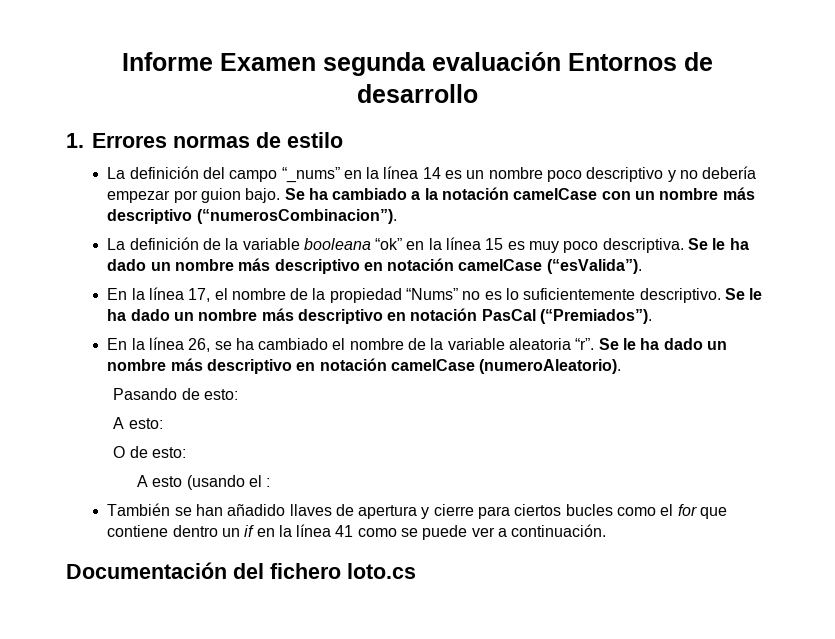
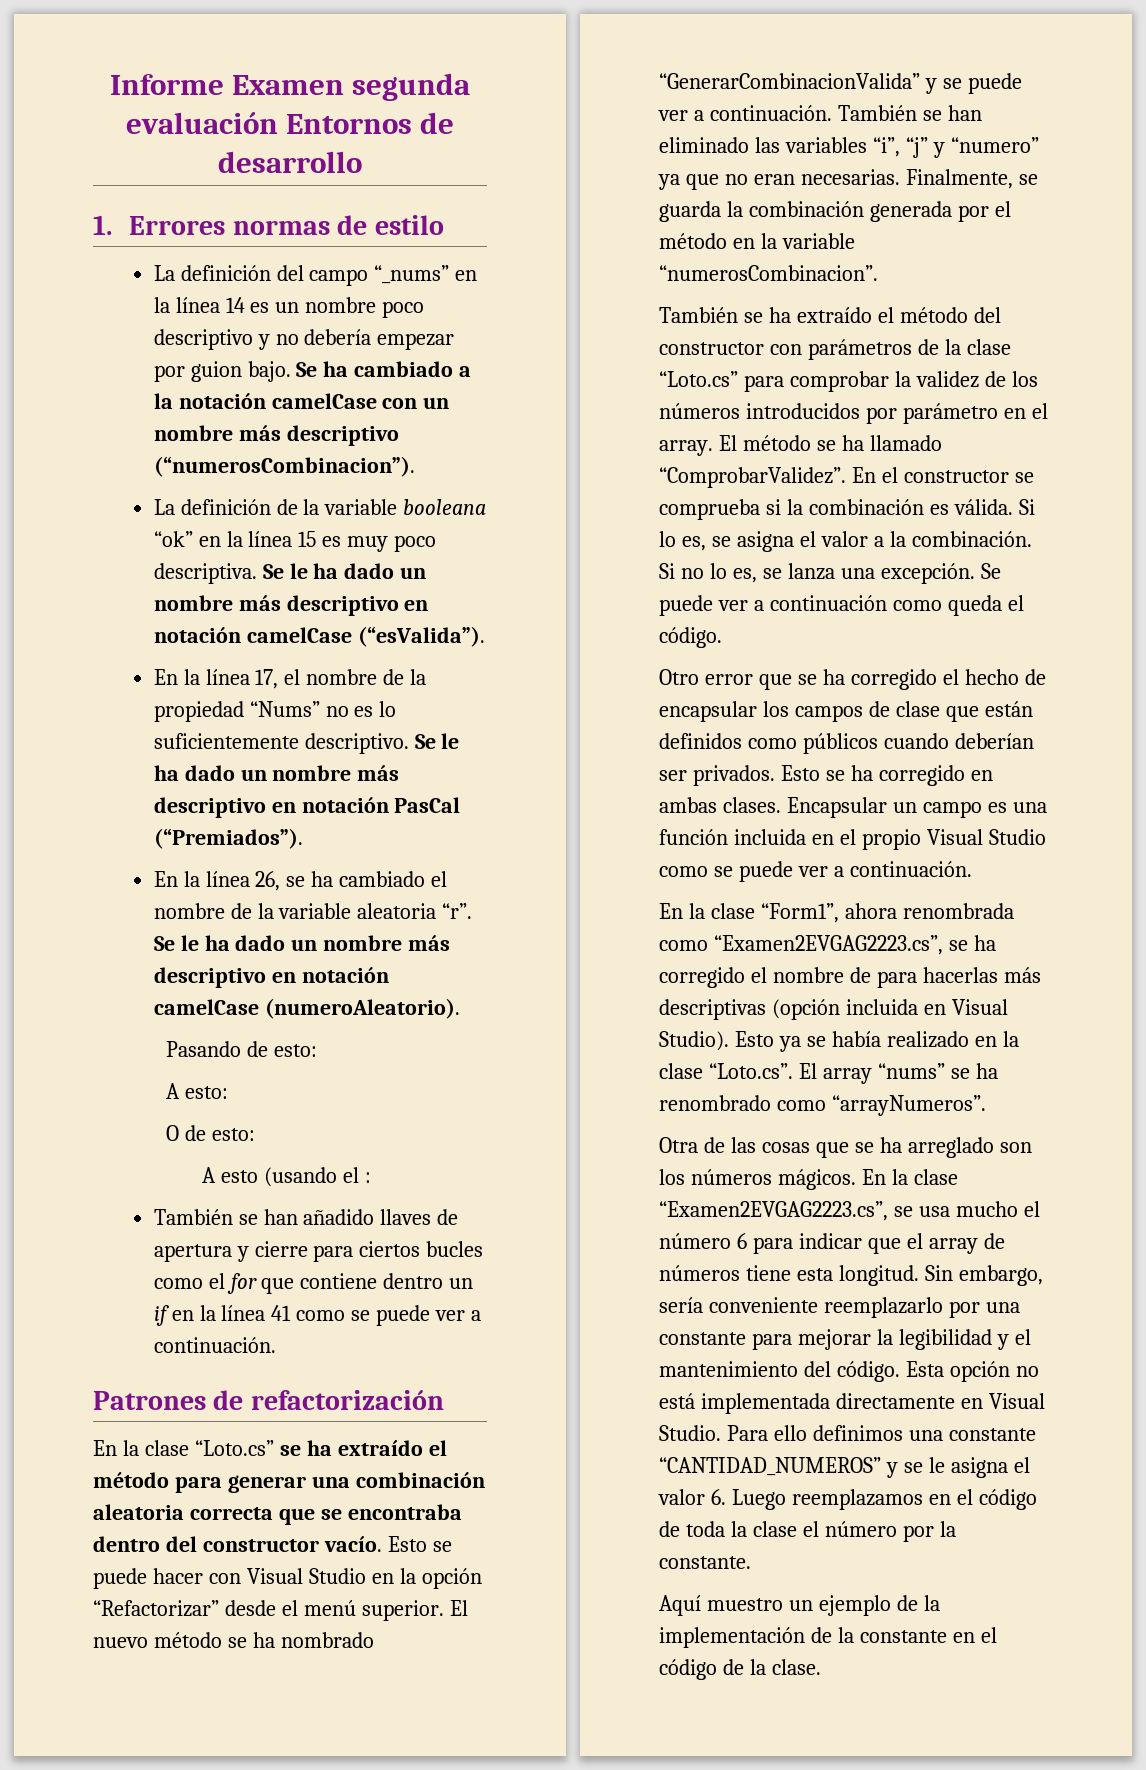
- Documentación del fichero loto.cs
+ Patrones de refactorización
+ En la clase “Loto.cs” se ha extraído el método para generar una combinación aleatoria correcta que se encontraba dentro del constructor vacío. Esto se puede hacer con Visual Studio en la opción “Refactorizar” desde el menú superior. El nuevo método se ha nombrado “GenerarCombinacionValida” y se puede ver a continuación. También se han eliminado las variables “i”, “j” y “numero” ya que no eran necesarias. Finalmente, se guarda la combinación generada por el método en la variable “numerosCombinacion”.
+ También se ha extraído el método del constructor con parámetros de la clase “Loto.cs” para comprobar la validez de los números introducidos por parámetro en el array. El método se ha llamado “ComprobarValidez”. En el constructor se comprueba si la combinación es válida. Si lo es, se asigna el valor a la combinación. Si no lo es, se lanza una excepción. Se puede ver a continuación como queda el código.
+ Otro error que se ha corregido el hecho de encapsular los campos de clase que están definidos como públicos cuando deberían ser privados. Esto se ha corregido en ambas clases. Encapsular un campo es una función incluida en el propio Visual Studio como se puede ver a continuación.
+ En la clase “Form1”, ahora renombrada como “Examen2EVGAG2223.cs”, se ha corregido el nombre de para hacerlas más descriptivas (opción incluida en Visual Studio). Esto ya se había realizado en la clase “Loto.cs”. El array “nums” se ha renombrado como “arrayNumeros”.
+ Otra de las cosas que se ha arreglado son los números mágicos. En la clase “Examen2EVGAG2223.cs”, se usa mucho el número 6 para indicar que el array de números tiene esta longitud. Sin embargo, sería conveniente reemplazarlo por una constante para mejorar la legibilidad y el mantenimiento del código. Esta opción no está implementada directamente en Visual Studio. Para ello definimos una constante “CANTIDAD_NUMEROS” y se le asigna el valor 6. Luego reemplazamos en el código de toda la clase el número por la constante.
+ Aquí muestro un ejemplo de la implementación de la constante en el código de la clase.

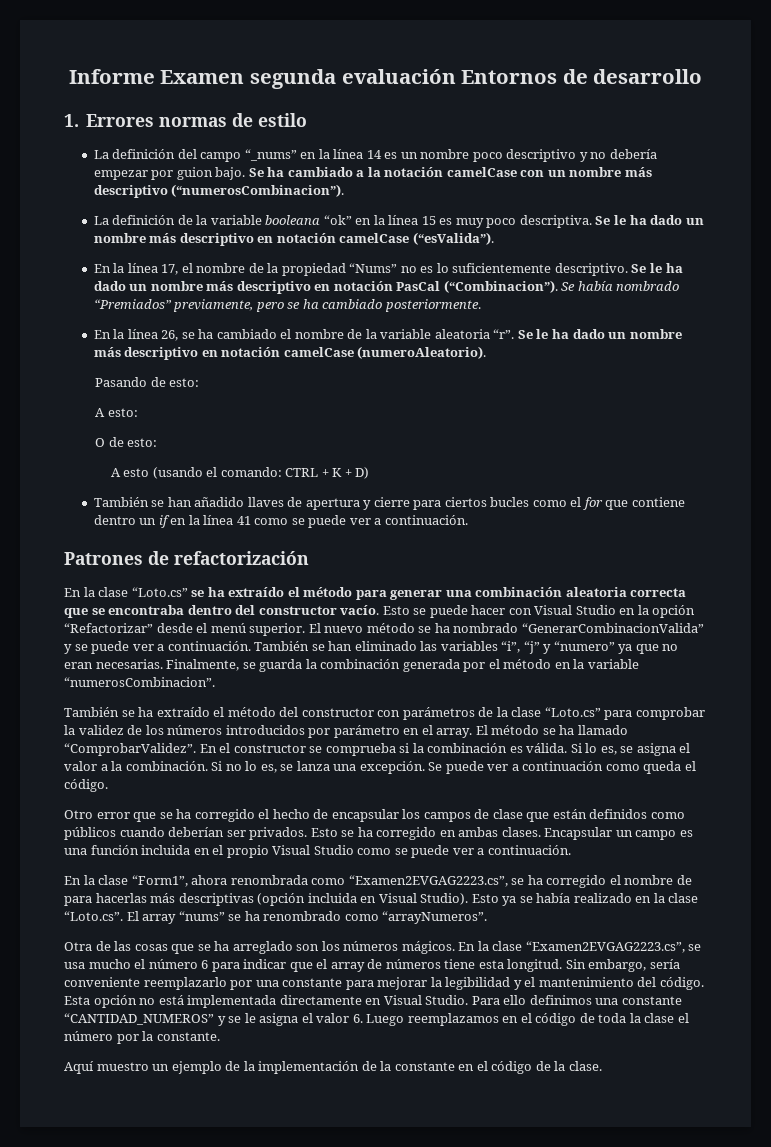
- Se le ha dado un nombre más descriptivo en notación PasCal (“Premiados”).
+ Se le ha dado un nombre más descriptivo en notación PasCal (“Combinacion”). Se había nombrado “Premiados” previamente, pero se ha cambiado posteriormente.
- A esto (usando el :
+ A esto (usando el comando: CTRL + K + D)

